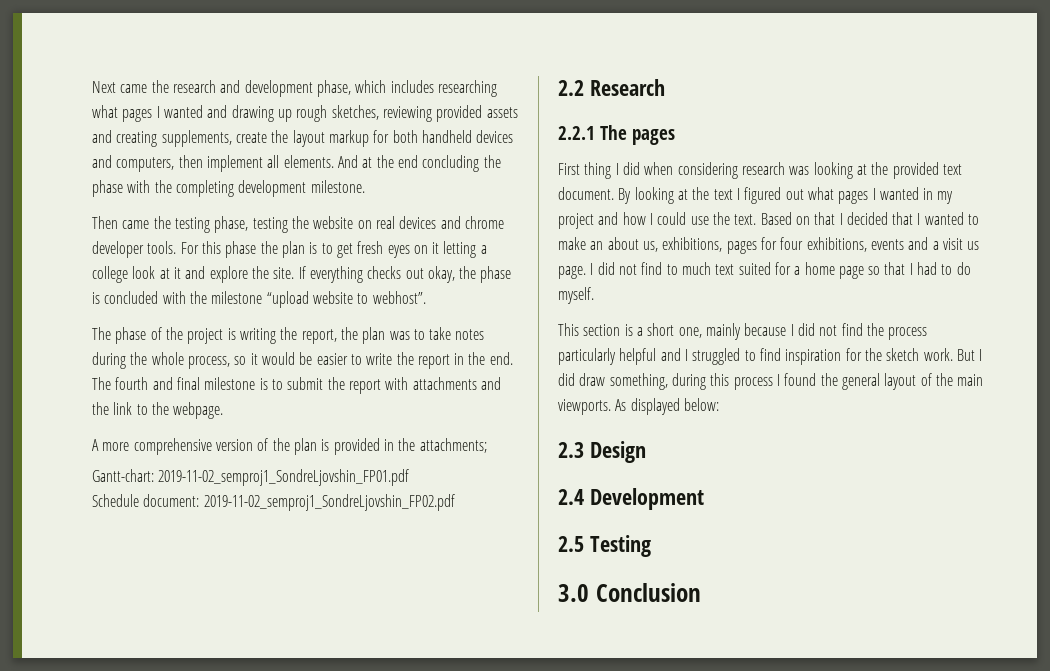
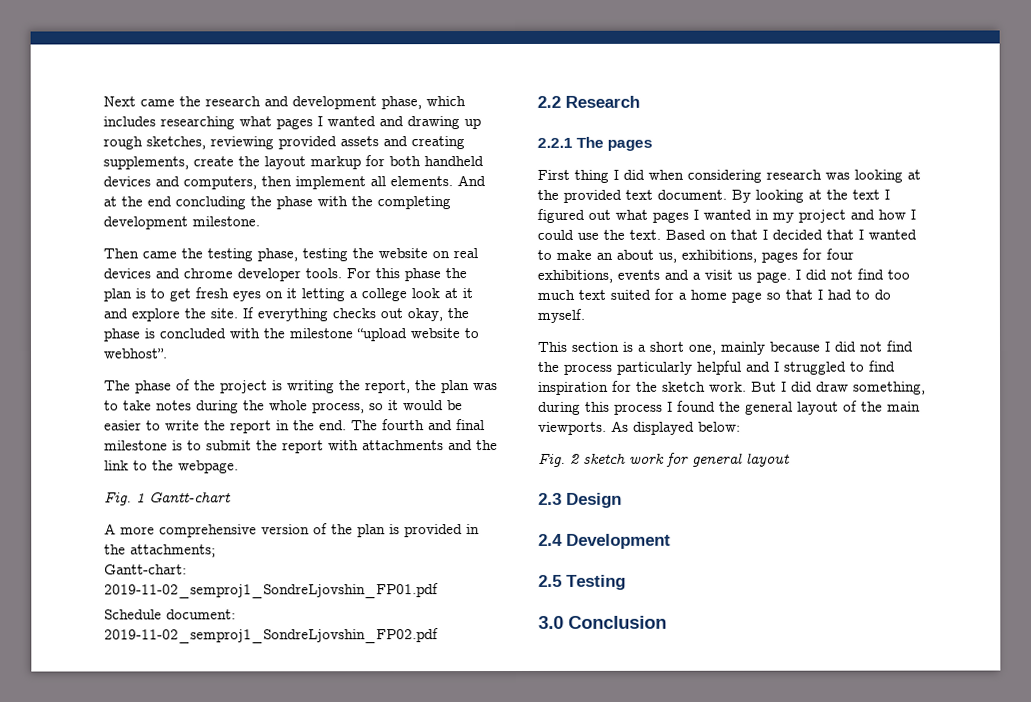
+ Fig. 1 Gantt-chart
- I did not find to much text suited for a home page so that I had to do myself.
+ I did not find too much text suited for a home page so that I had to do myself.
+ Fig. 2 sketch work for general layout

